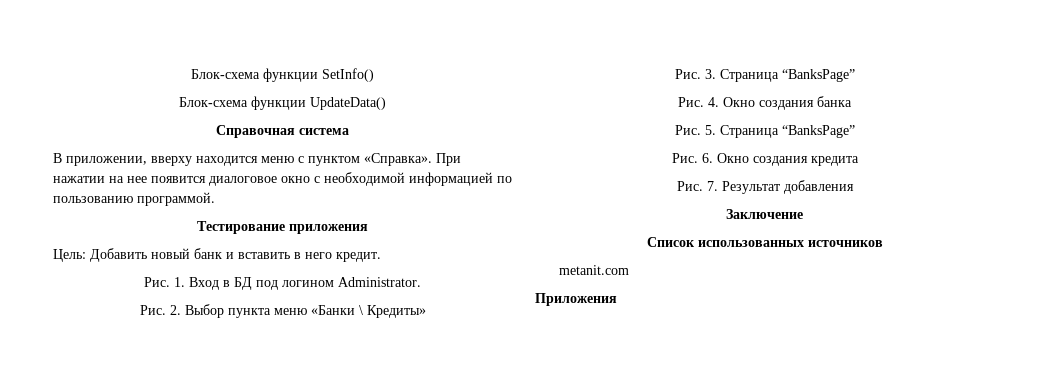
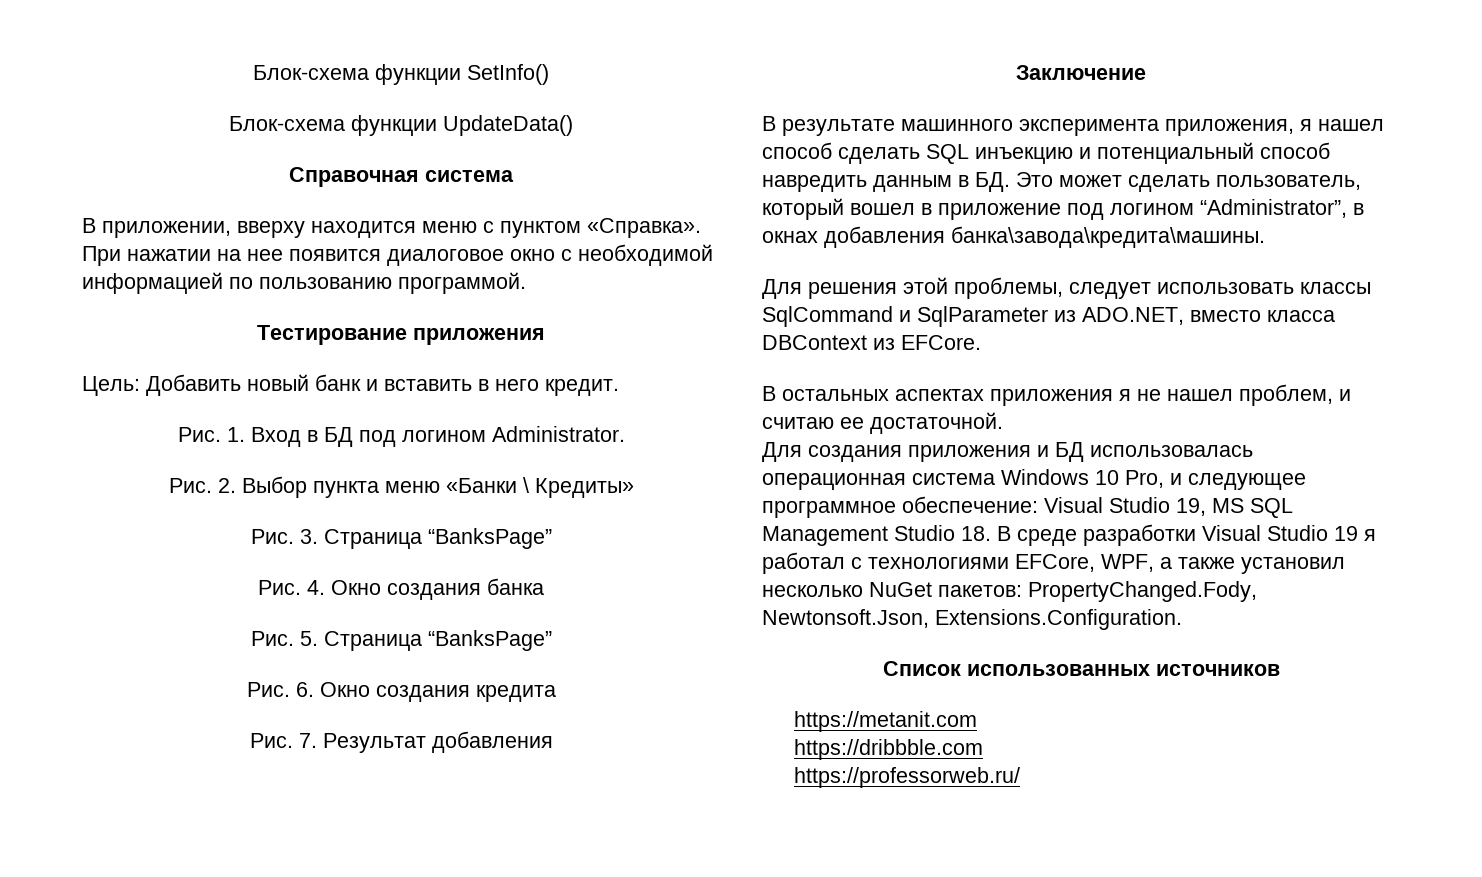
+ В результате машинного эксперимента приложения, я нашел способ сделать SQL инъекцию и потенциальный способ навредить данным в БД. Это может сделать пользователь, который вошел в приложение под логином “Administrator”, в окнах добавления банка\завода\кредита\машины.
+ Для решения этой проблемы, следует использовать классы SqlCommand и SqlParameter из ADO.NET, вместо класса DBContext из EFCore.
+ В остальных аспектах приложения я не нашел проблем, и считаю ее достаточной.
+ Для создания приложения и БД использовалась операционная система Windows 10 Pro, и следующее программное обеспечение: Visual Studio 19, MS SQL Management Studio 18. В среде разработки Visual Studio 19 я работал с технологиями EFCore, WPF, а также установил несколько NuGet пакетов: PropertyChanged.Fody, Newtonsoft.Json, Extensions.Configuration.
- metanit.com
- Приложения
+ https://metanit.com
+ https://dribbble.com
+ https://professorweb.ru/

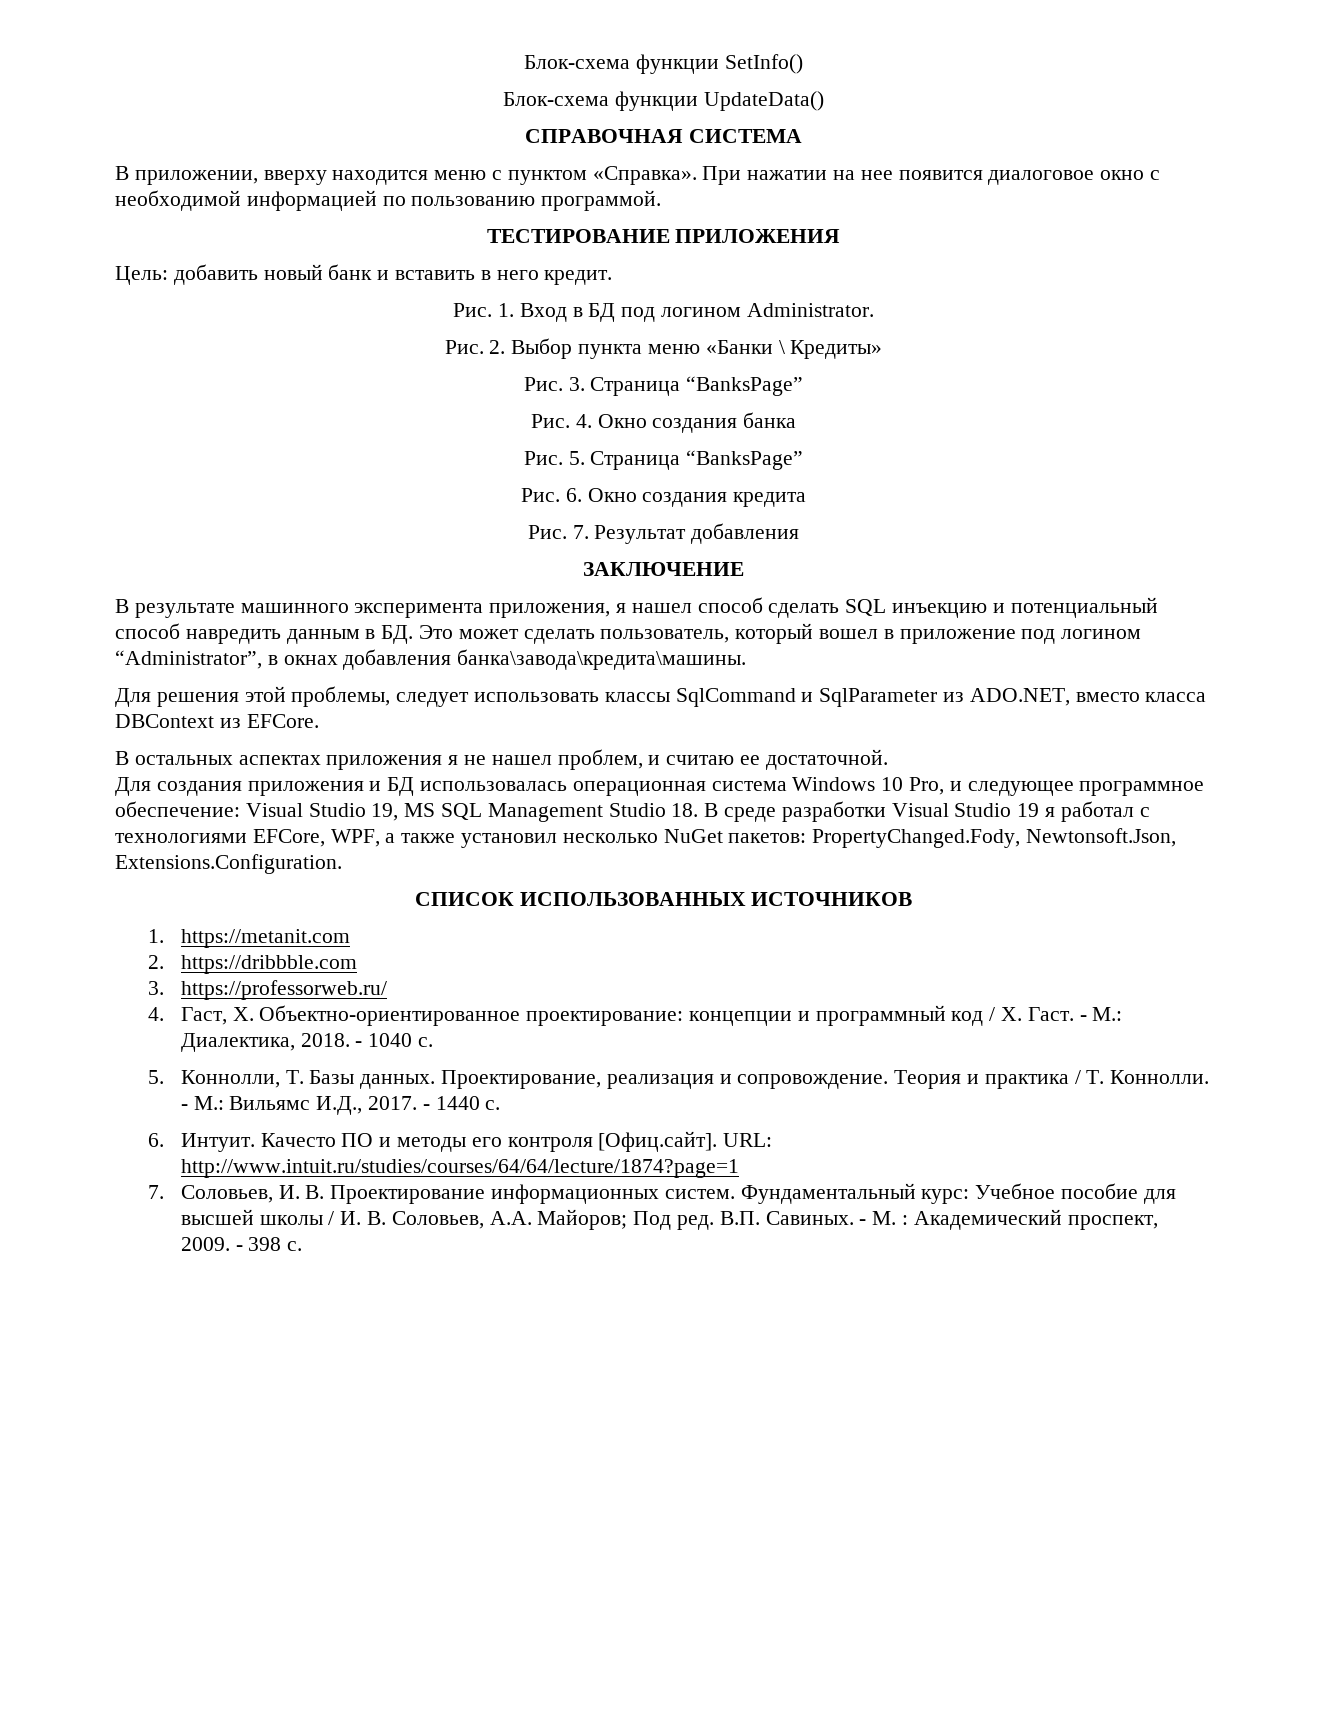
- Справочная система
+ СПРАВОЧНАЯ СИСТЕМА
- Тестирование приложения
+ ТЕСТИРОВАНИЕ ПРИЛОЖЕНИЯ
- Цель: Добавить новый банк и вставить в него кредит.
+ Цель: добавить новый банк и вставить в него кредит.
- Заключение
+ ЗАКЛЮЧЕНИЕ
- Список использованных источников
- https://metanit.com
+ СПИСОК ИСПОЛЬЗОВАННЫХ ИСТОЧНИКОВ
+ 1. https://metanit.com
- https://dribbble.com
+ 2. https://dribbble.com
- https://professorweb.ru/
+ 3. https://professorweb.ru/
+ 4. Гаст, Х. Объектно-ориентированное проектирование: концепции и программный код / Х. Гаст. - М.: Диалектика, 2018. - 1040 c.
+ 5. Коннолли, Т. Базы данных. Проектирование, реализация и сопровождение. Теория и практика / Т. Коннолли. - М.: Вильямс И.Д., 2017. - 1440 c.
+ 6. Интуит. Качесто ПО и методы его контроля [Офиц.сайт]. URL: http://www.intuit.ru/studies/courses/64/64/lecture/1874?page=1
+ 7. Соловьев, И. В. Проектирование информационных систем. Фундаментальный курс: Учебное пособие для высшей школы / И. В. Соловьев, А.А. Майоров; Под ред. В.П. Савиных. - М. : Академический проспект, 2009. - 398 c.

